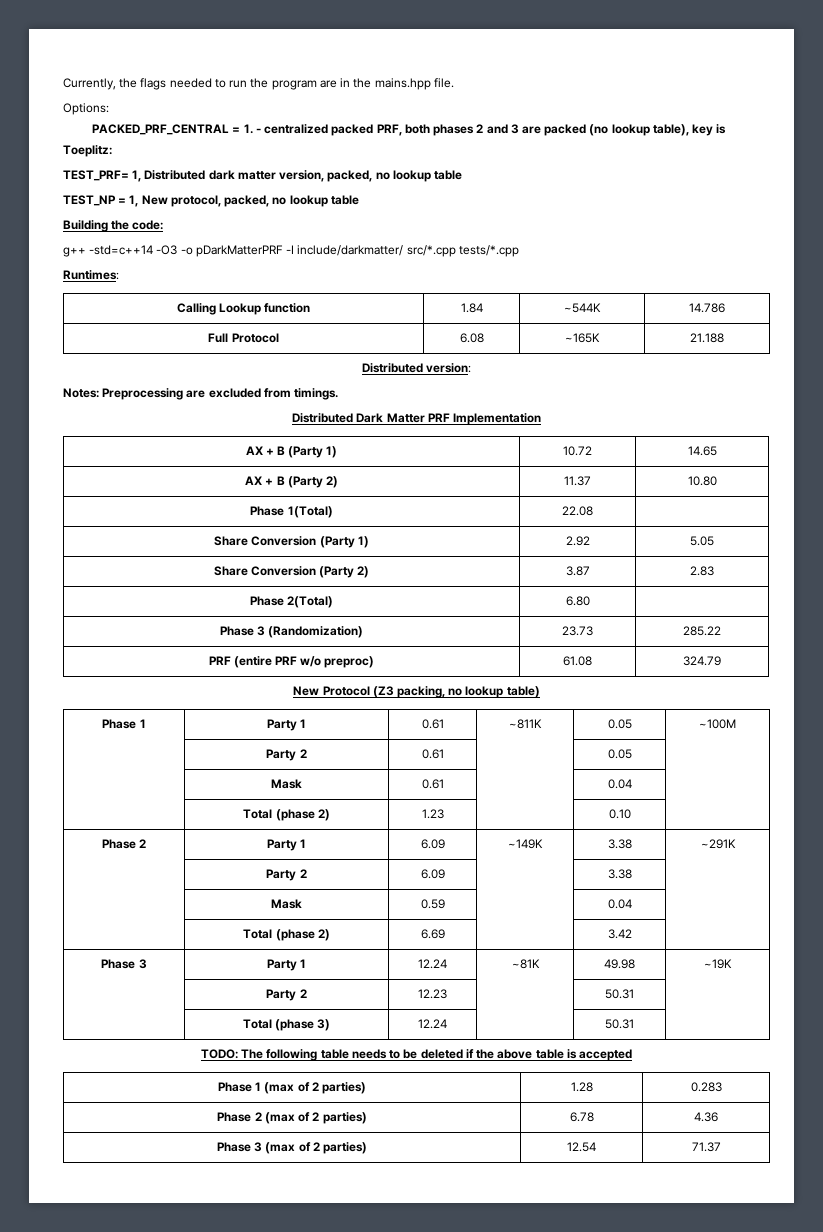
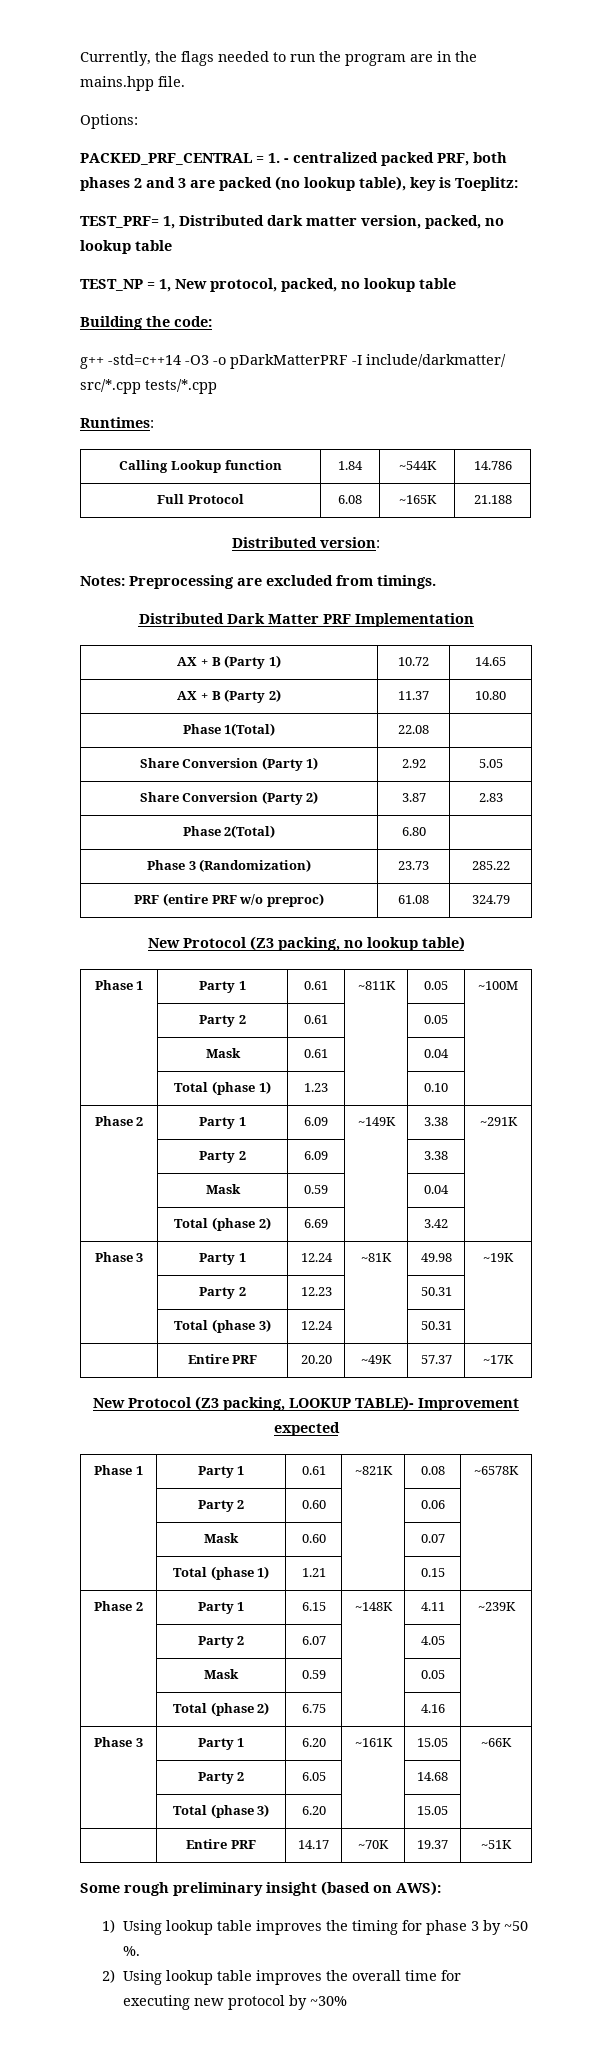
- | Total (phase 2) | 1.23 | | 0.10 |
+ | Total (phase 1) | 1.23 | | 0.10 |
- TODO: The following table needs to be deleted if the above table is accepted
- Phase 1 (max of 2 parties) | 1.28 | 0.283
- Phase 2 (max of 2 parties) | 6.78 | 4.36
- Phase 3 (max of 2 parties) | 12.54 | 71.37
+ | Entire PRF | 20.20 | ~49K | 57.37 | ~17K
+ New Protocol (Z3 packing, LOOKUP TABLE)- Improvement expected
+ Phase 1 | Party 1 | 0.61 | ~821K | 0.08 | ~6578K
+ | Party 2 | 0.60 | | 0.06 |
+ | Mask | 0.60 | | 0.07 |
+ | Total (phase 1) | 1.21 | | 0.15 |
+ Phase 2 | Party 1 | 6.15 | ~148K | 4.11 | ~239K
+ | Party 2 | 6.07 | | 4.05 |
+ | Mask | 0.59 | | 0.05 |
+ | Total (phase 2) | 6.75 | | 4.16 |
+ Phase 3 | Party 1 | 6.20 | ~161K | 15.05 | ~66K
+ | Party 2 | 6.05 | | 14.68 |
+ | Total (phase 3) | 6.20 | | 15.05 |
+ | Entire PRF | 14.17 | ~70K | 19.37 | ~51K
+ Some rough preliminary insight (based on AWS):
+ 1) Using lookup table improves the timing for phase 3 by ~50 %.
+ 2) Using lookup table improves the overall time for executing new protocol by ~30%

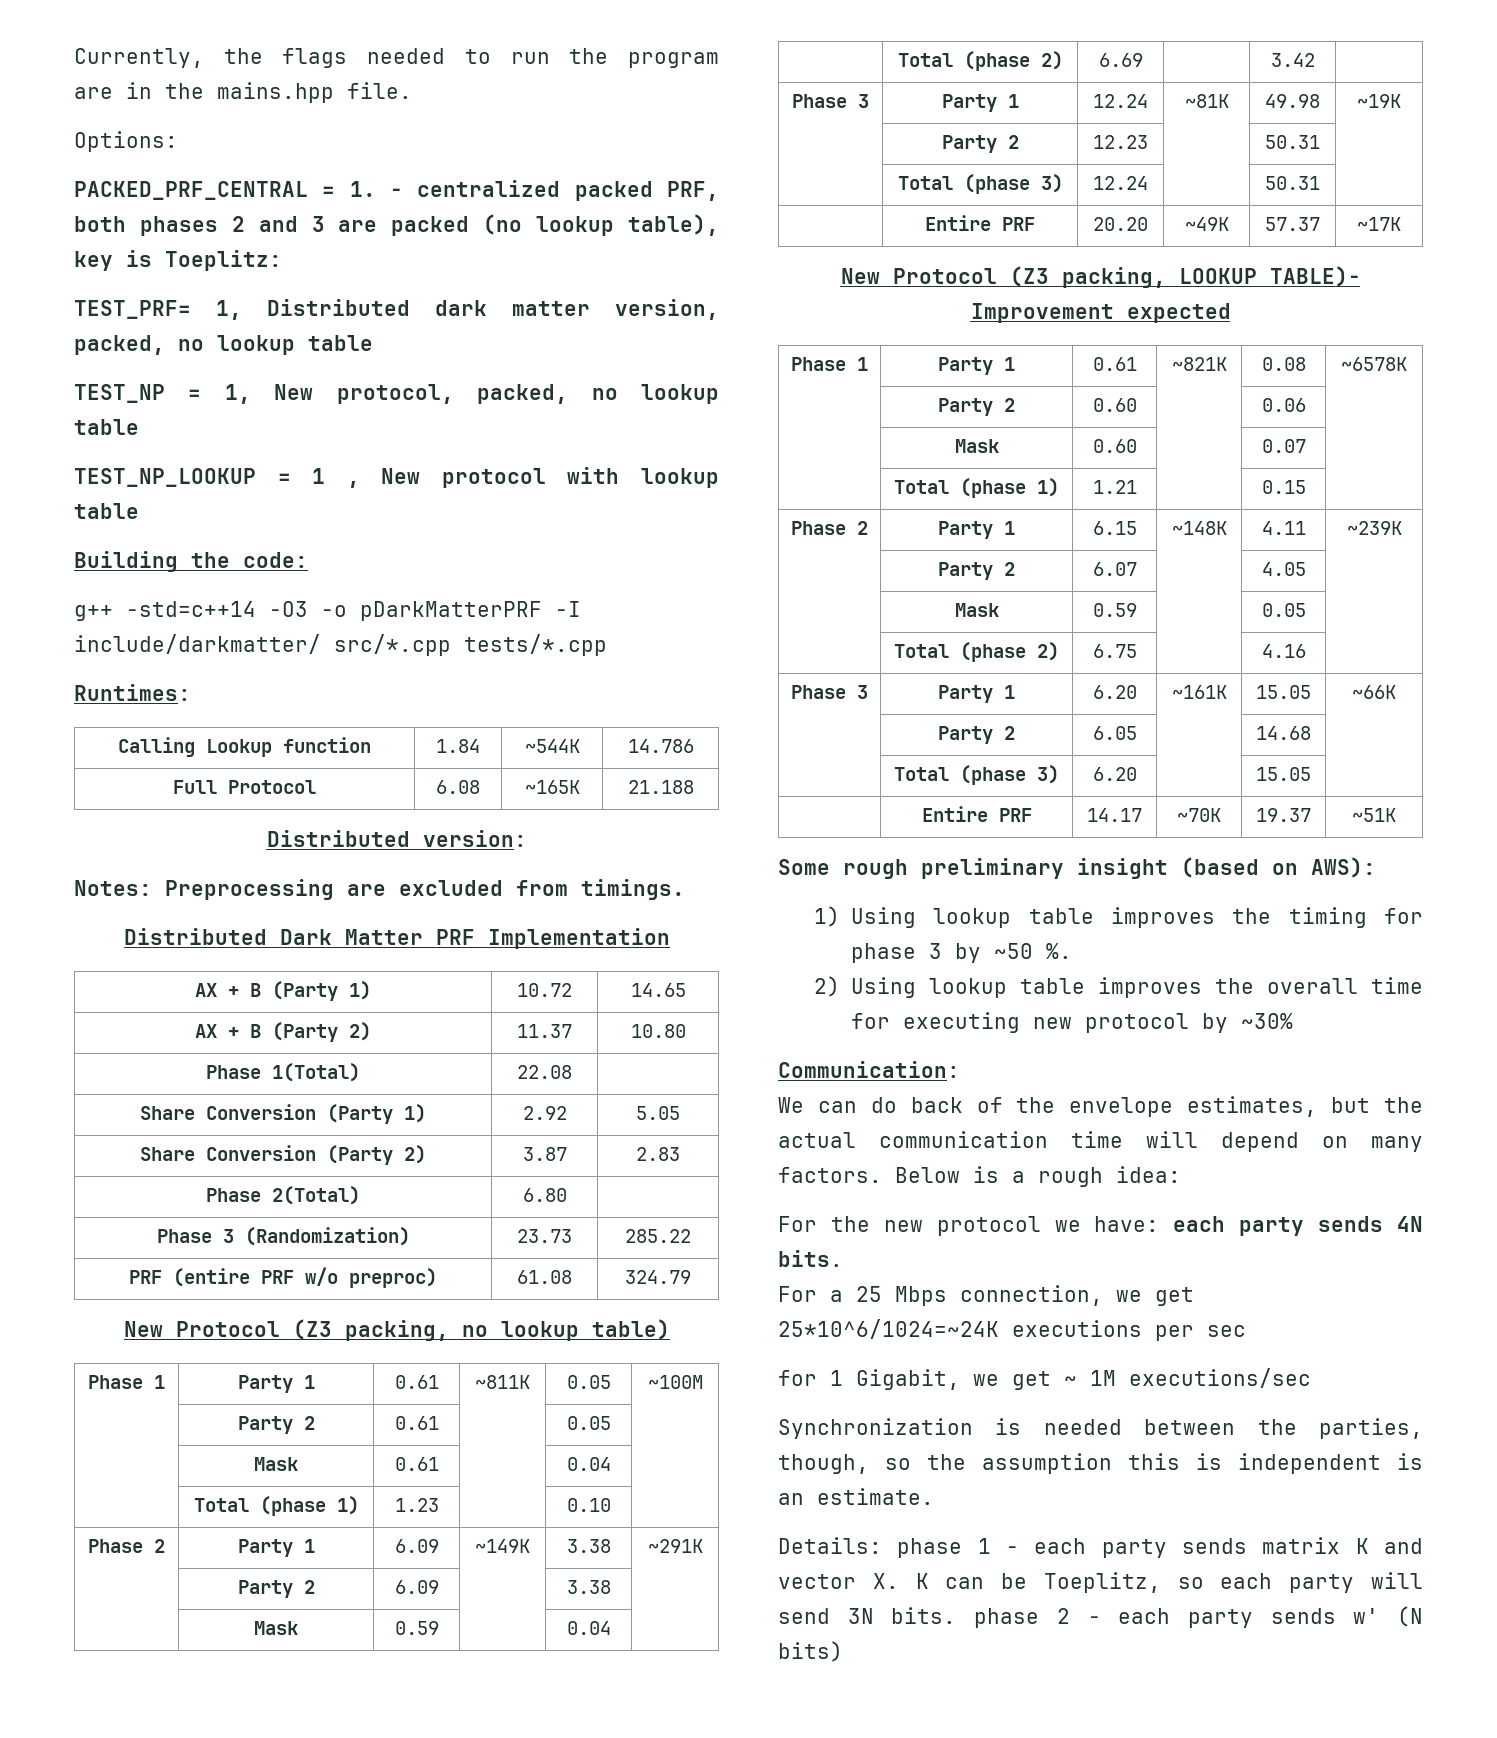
+ TEST_NP_LOOKUP = 1 , New protocol with lookup table
+ Communication:
+ We can do back of the envelope estimates, but the actual communication time will depend on many factors. Below is a rough idea:
+ For the new protocol we have: each party sends 4N bits.
+ For a 25 Mbps connection, we get 25*10^6/1024=~24K executions per sec
+ for 1 Gigabit, we get ~ 1M executions/sec
+ Synchronization is needed between the parties, though, so the assumption this is independent is an estimate.
+ Details: phase 1 - each party sends matrix K and vector X. K can be Toeplitz, so each party will send 3N bits. phase 2 - each party sends w' (N bits)

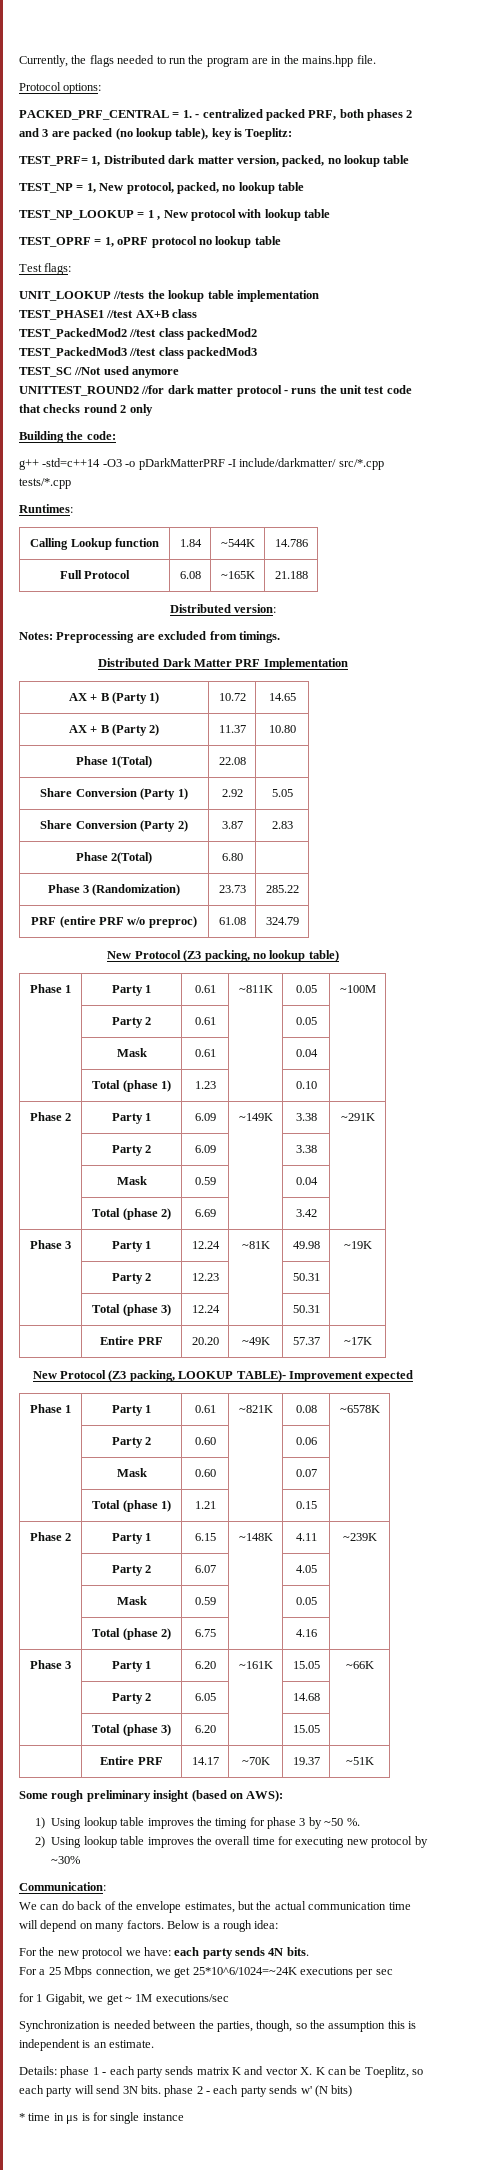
- Options:
+ Protocol options:
+ TEST_OPRF = 1, oPRF protocol no lookup table
+ Test flags:
+ UNIT_LOOKUP //tests the lookup table implementation
+ TEST_PHASE1 //test AX+B class
+ TEST_PackedMod2 //test class packedMod2
+ TEST_PackedMod3 //test class packedMod3
+ TEST_SC //Not used anymore
+ UNITTEST_ROUND2 //for dark matter protocol - runs the unit test code that checks round 2 only
+ * time in μs is for single instance

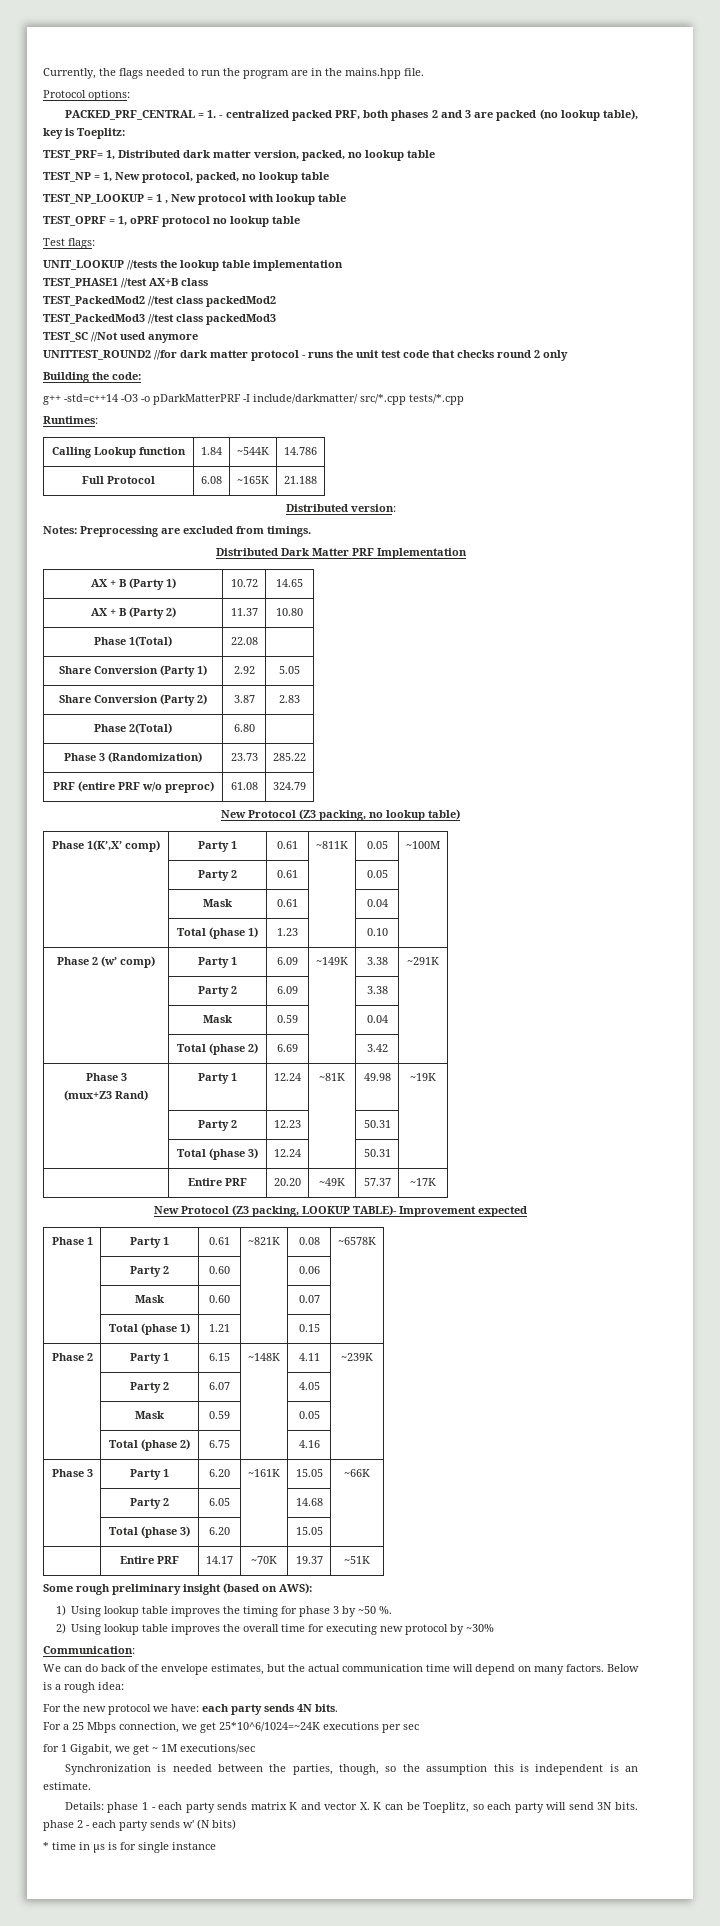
- Phase 1 | Party 1 | 0.61 | ~811K | 0.05 | ~100M
+ Phase 1(K’,X’ comp) | Party 1 | 0.61 | ~811K | 0.05 | ~100M
- Phase 2 | Party 1 | 6.09 | ~149K | 3.38 | ~291K
+ Phase 2 (w’ comp) | Party 1 | 6.09 | ~149K | 3.38 | ~291K
  | Total (phase 2) | 6.69 | | 3.42 |
- Phase 3 | Party 1 | 12.24 | ~81K | 49.98 | ~19K
+ Phase 3
+ (mux+Z3 Rand) | Party 1 | 12.24 | ~81K | 49.98 | ~19K

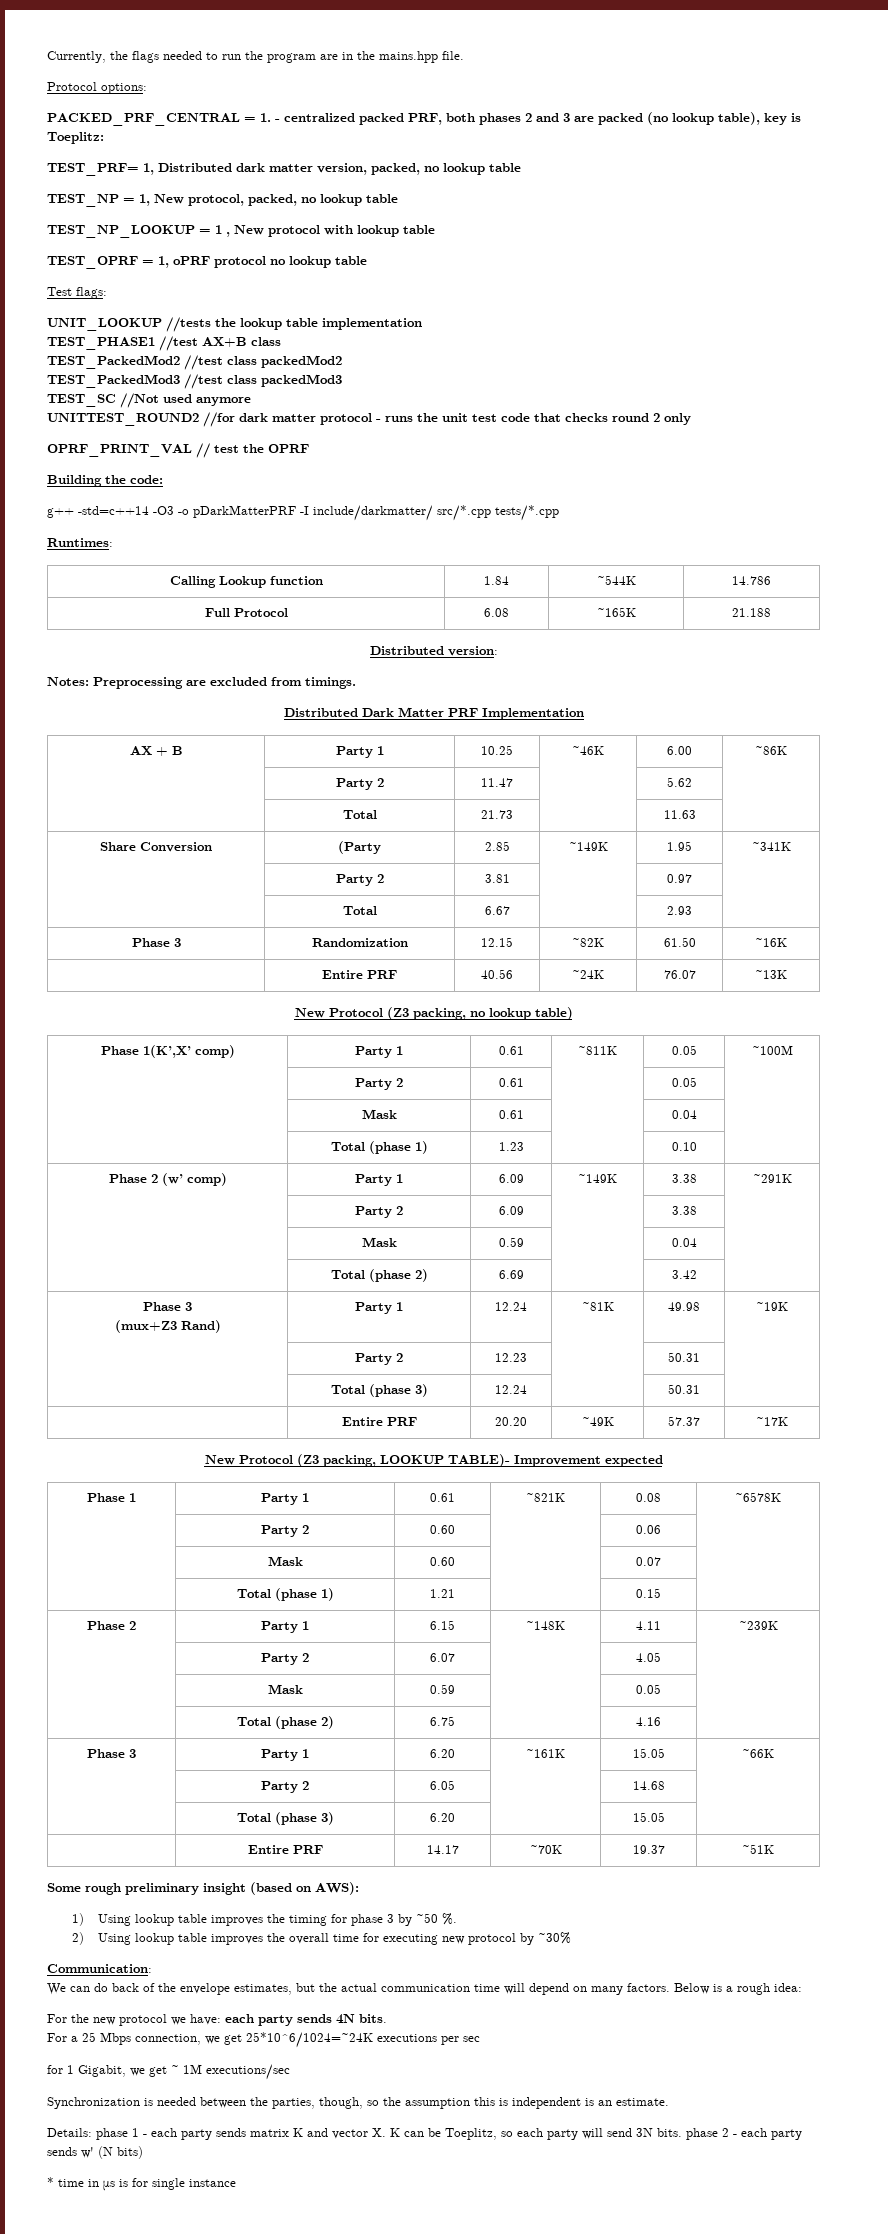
+ OPRF_PRINT_VAL // test the OPRF
- AX + B (Party 1) | 10.72 | 14.65
- AX + B (Party 2) | 11.37 | 10.80
- Phase 1(Total) | 22.08 |
- Share Conversion (Party 1) | 2.92 | 5.05
- Share Conversion (Party 2) | 3.87 | 2.83
- Phase 2(Total) | 6.80 |
- Phase 3 (Randomization) | 23.73 | 285.22
- PRF (entire PRF w/o preproc) | 61.08 | 324.79
+ AX + B | Party 1 | 10.25 | ~46K | 6.00 | ~86K
+ | Party 2 | 11.47 | | 5.62 |
+ | Total | 21.73 | | 11.63 |
+ Share Conversion | (Party | 2.85 | ~149K | 1.95 | ~341K
+ | Party 2 | 3.81 | | 0.97 |
+ | Total | 6.67 | | 2.93 |
+ Phase 3 | Randomization | 12.15 | ~82K | 61.50 | ~16K
+ | Entire PRF | 40.56 | ~24K | 76.07 | ~13K

